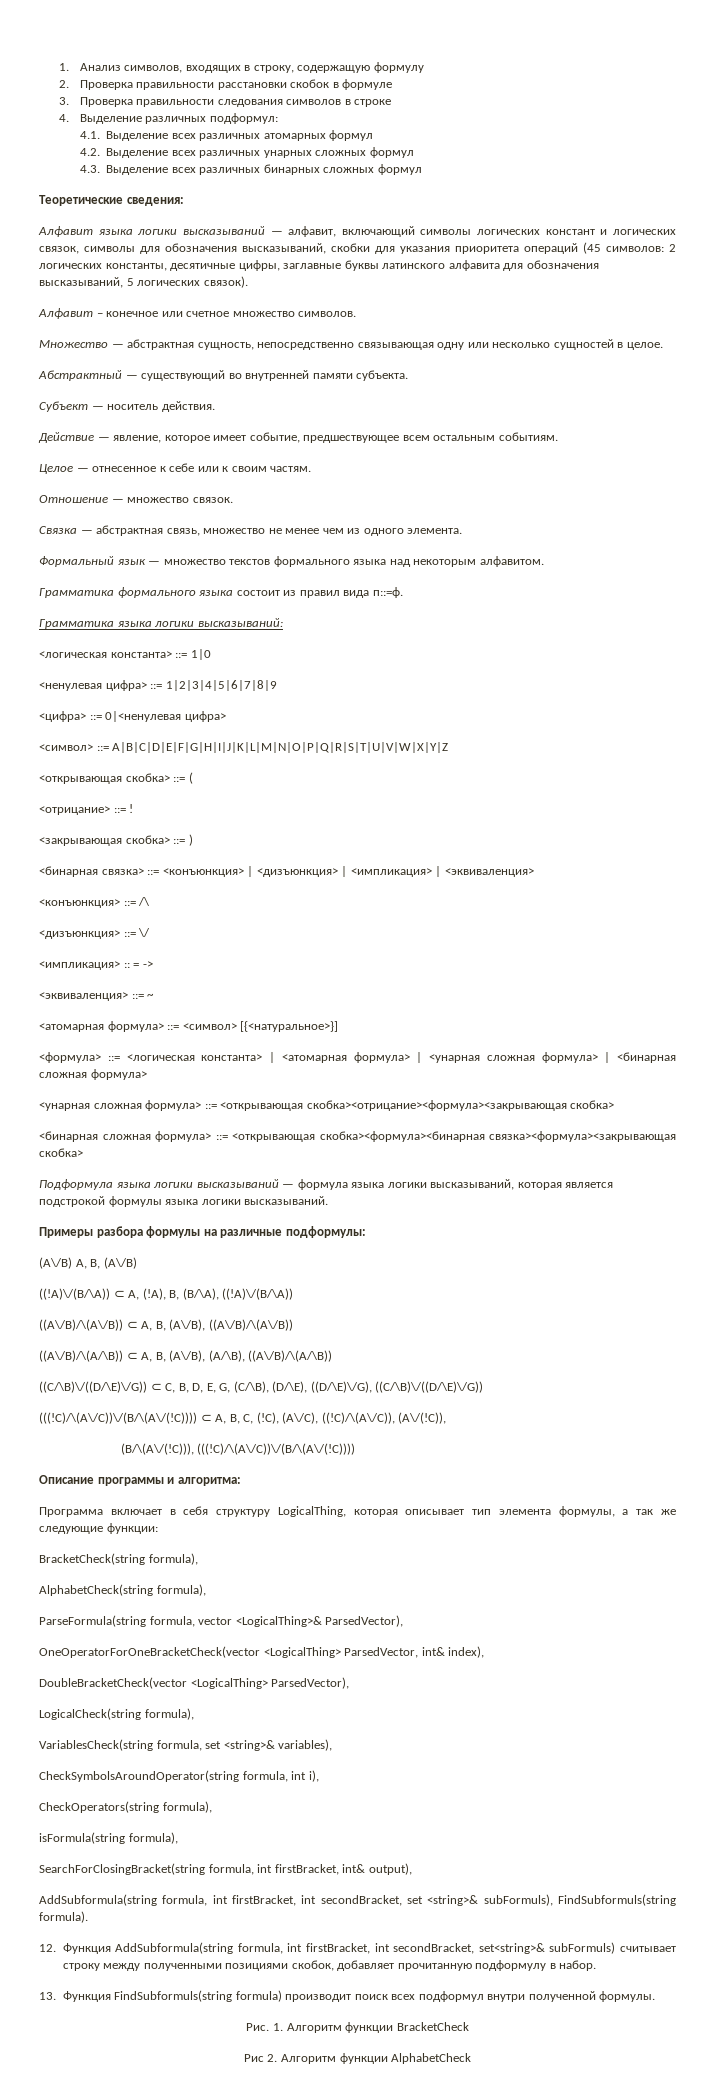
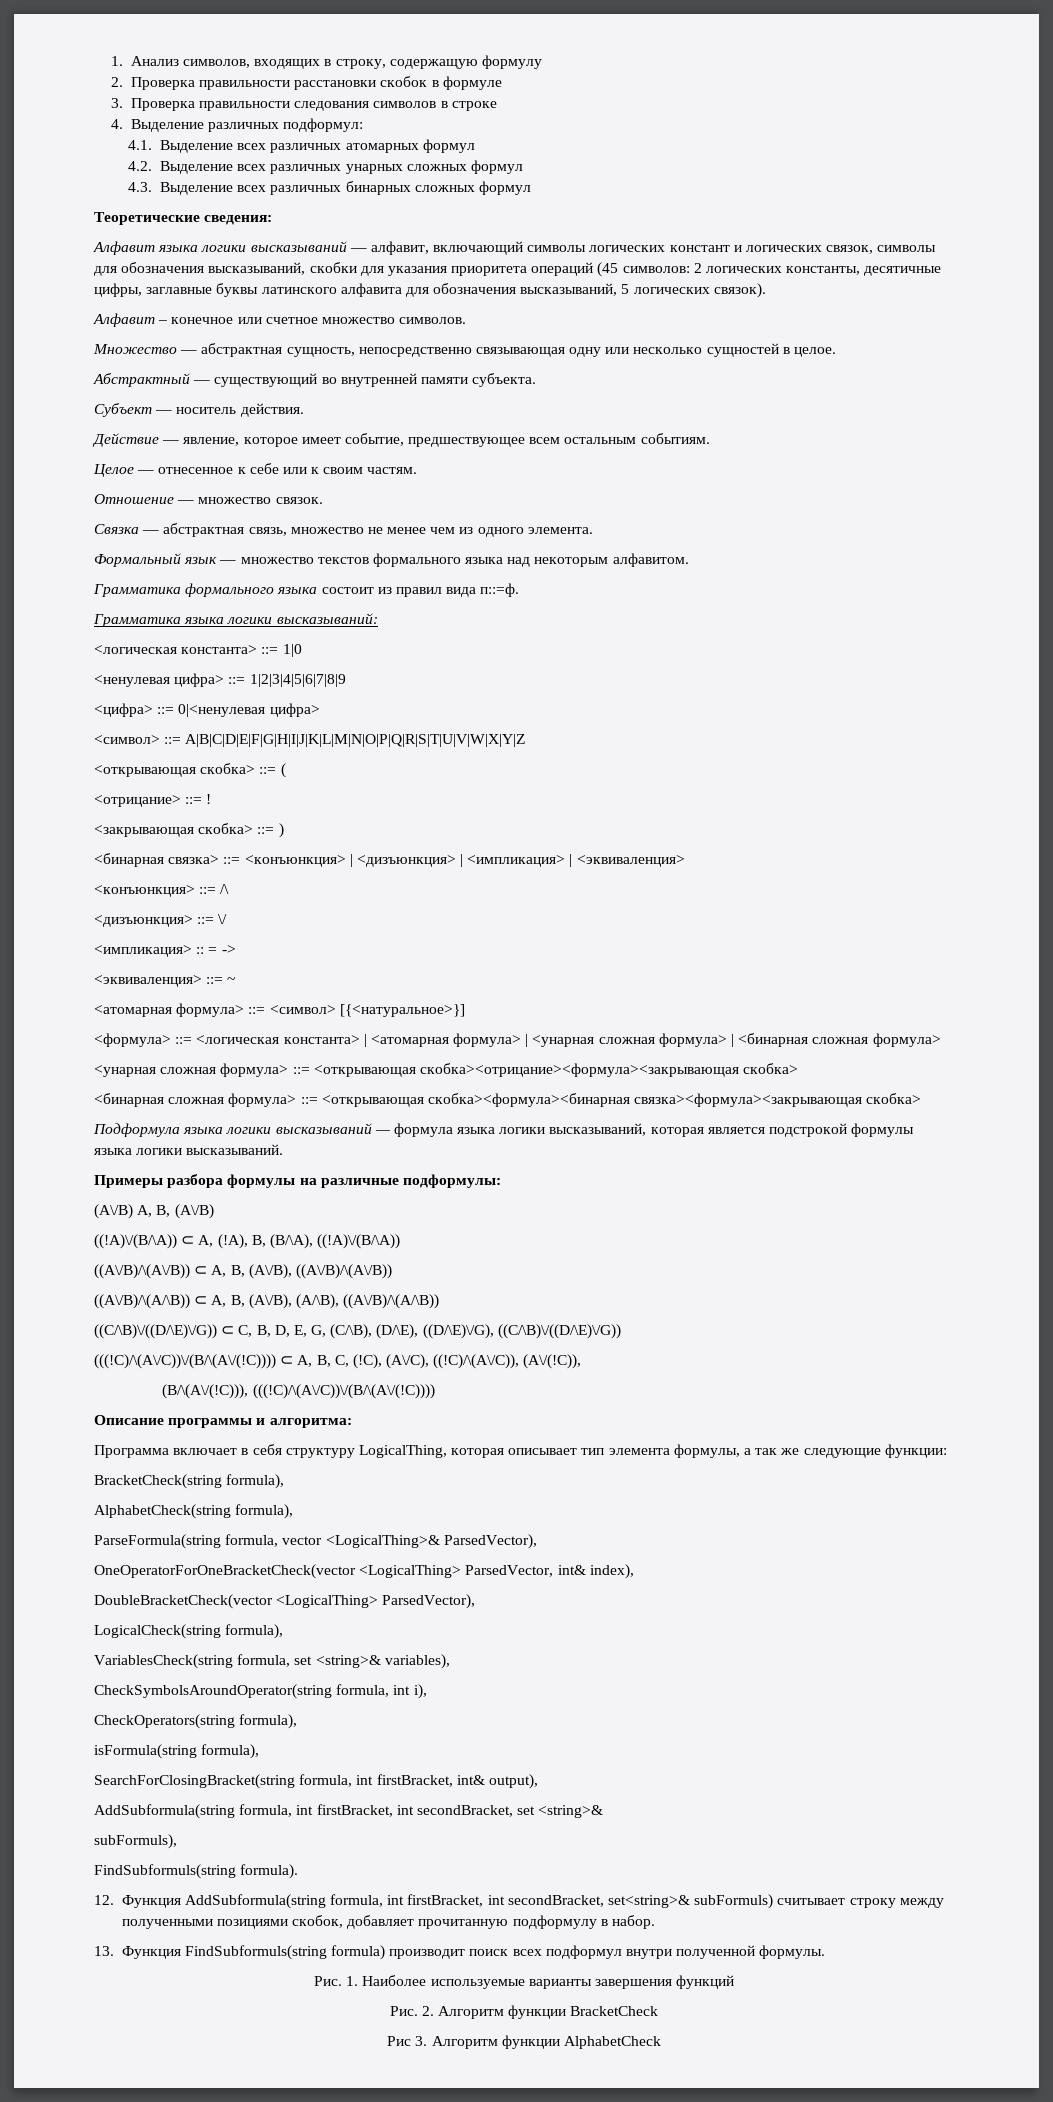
- AddSubformula(string formula, int firstBracket, int secondBracket, set <string>& subFormuls), FindSubformuls(string formula).
+ AddSubformula(string formula, int firstBracket, int secondBracket, set <string>&
+ subFormuls),
+ FindSubformuls(string formula).
- Рис. 1. Алгоритм функции BracketCheck
+ Рис. 1. Наиболее используемые варианты завершения функций
+ Рис. 2. Алгоритм функции BracketCheck
- Рис 2. Алгоритм функции AlphabetCheck
+ Рис 3. Алгоритм функции AlphabetCheck

